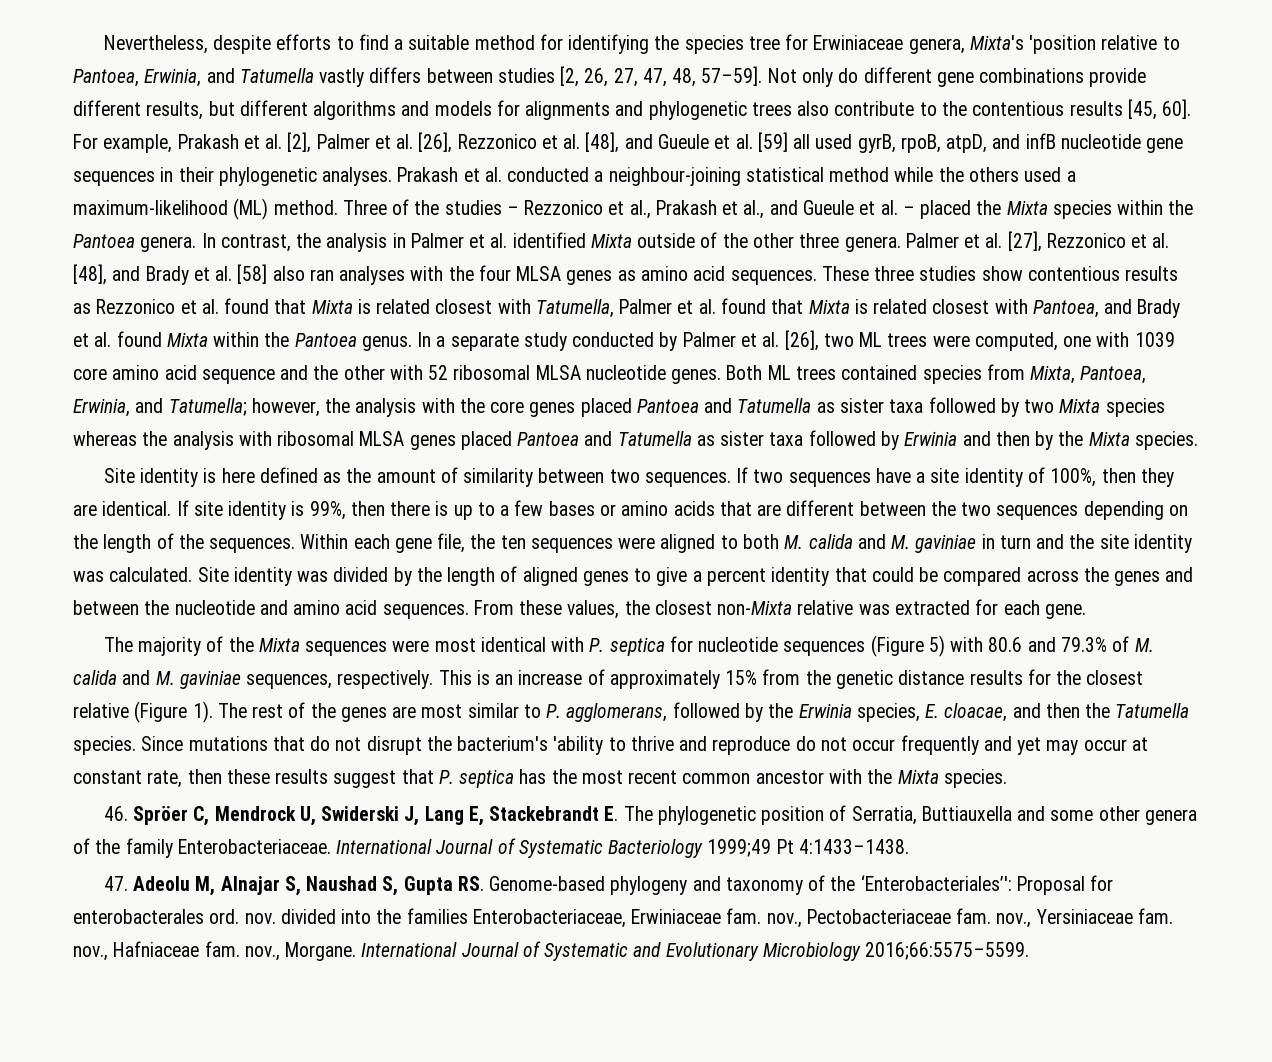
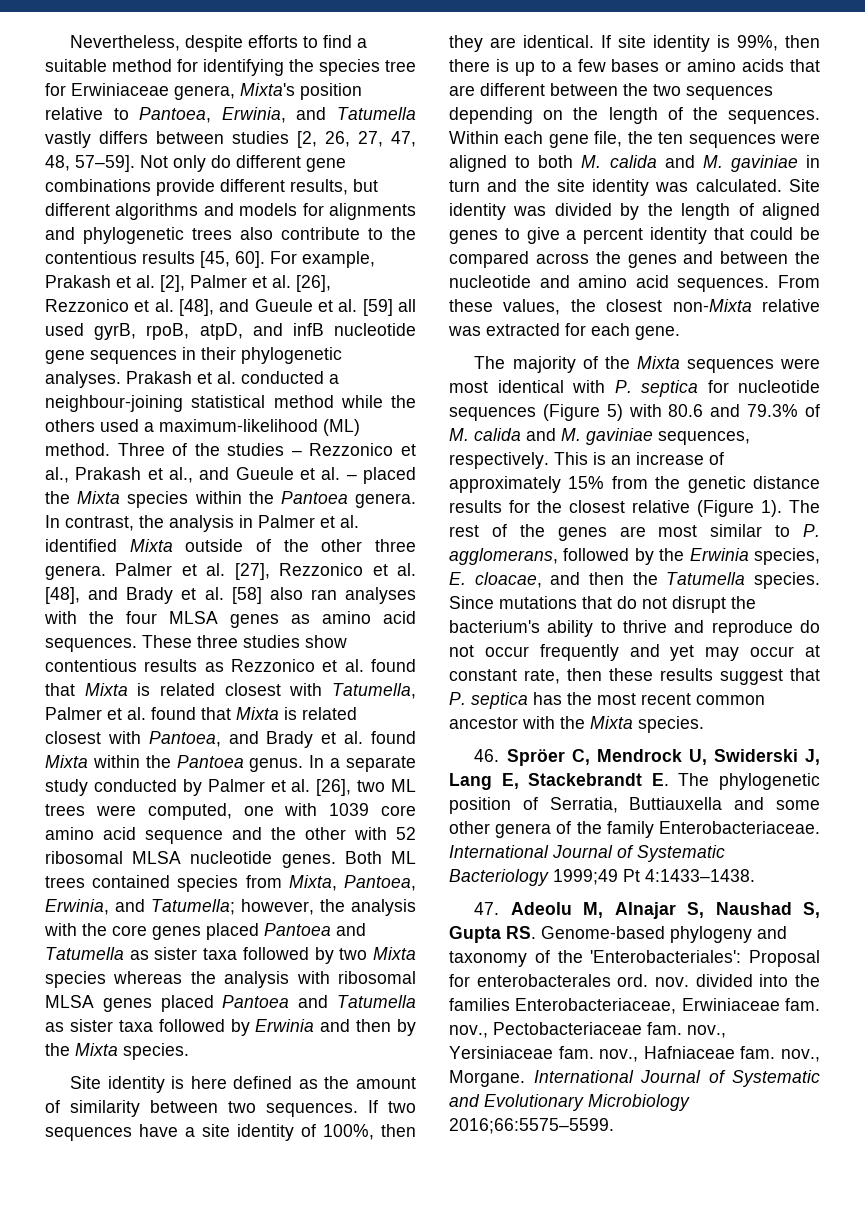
- Nevertheless, despite efforts to find a suitable method for identifying the species tree for Erwiniaceae genera, Mixta's 'position relative to Pantoea, Erwinia, and Tatumella vastly differs between studies [2, 26, 27, 47, 48, 57–59].
+ Nevertheless, despite efforts to find a suitable method for identifying the species tree for Erwiniaceae genera, Mixta's position relative to Pantoea, Erwinia, and Tatumella vastly differs between studies [2, 26, 27, 47, 48, 57–59].
- Since mutations that do not disrupt the bacterium's 'ability to thrive and reproduce do not occur frequently and yet may occur at constant rate, then these results suggest that P. septica has the most recent common ancestor with the Mixta species.
+ Since mutations that do not disrupt the bacterium's ability to thrive and reproduce do not occur frequently and yet may occur at constant rate, then these results suggest that P. septica has the most recent common ancestor with the Mixta species.
- 47. Adeolu M, Alnajar S, Naushad S, Gupta RS. Genome-based phylogeny and taxonomy of the ‘Enterobacteriales’': Proposal for enterobacterales ord. nov. divided into the families Enterobacteriaceae, Erwiniaceae fam. nov., Pectobacteriaceae fam. nov., Yersiniaceae fam. nov., Hafniaceae fam. nov., Morgane.
+ 47. Adeolu M, Alnajar S, Naushad S, Gupta RS. Genome-based phylogeny and taxonomy of the 'Enterobacteriales': Proposal for enterobacterales ord. nov. divided into the families Enterobacteriaceae, Erwiniaceae fam. nov., Pectobacteriaceae fam. nov., Yersiniaceae fam. nov., Hafniaceae fam. nov., Morgane.

